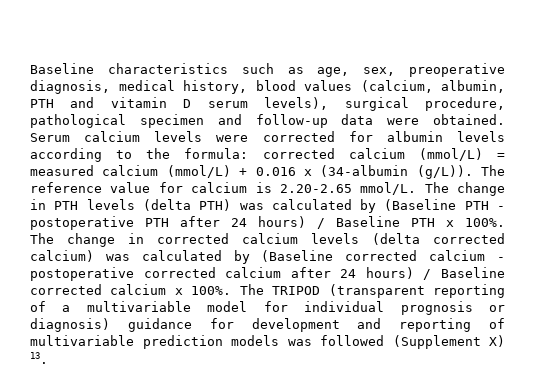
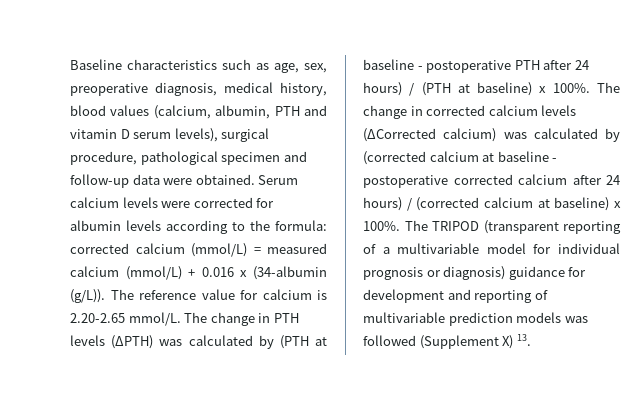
- The change in PTH levels (delta PTH) was calculated by (Baseline PTH - postoperative PTH after 24 hours) / Baseline PTH x 100%.
+ The change in PTH levels (ΔPTH) was calculated by (PTH at baseline - postoperative PTH after 24 hours) / (PTH at baseline) x 100%.
- The change in corrected calcium levels (delta corrected calcium) was calculated by (Baseline corrected calcium - postoperative corrected calcium after 24 hours) / Baseline corrected calcium x 100%.
+ The change in corrected calcium levels (ΔCorrected calcium) was calculated by (corrected calcium at baseline - postoperative corrected calcium after 24 hours) / (corrected calcium at baseline) x 100%.

